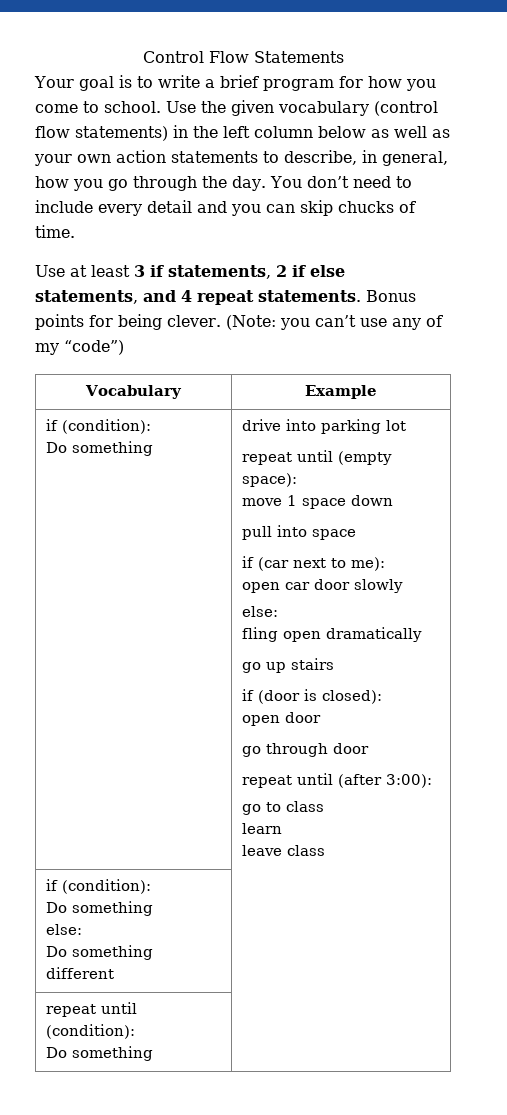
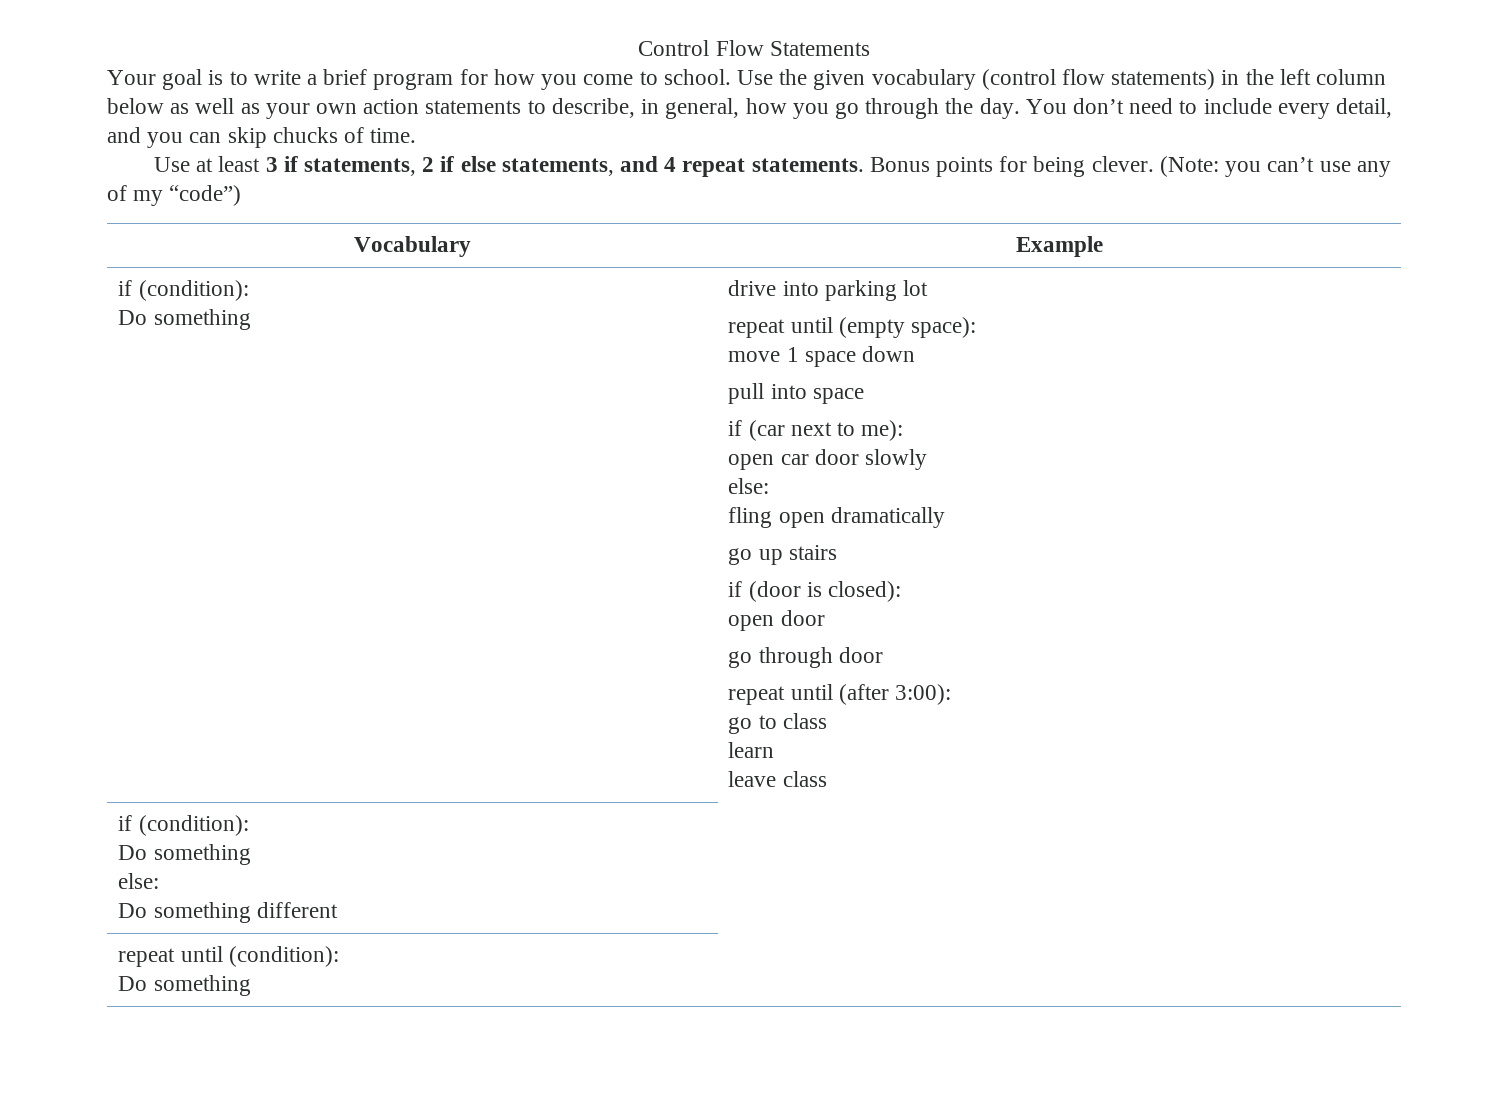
- You don’t need to include every detail and you can skip chucks of time.
+ You don’t need to include every detail, and you can skip chucks of time.

